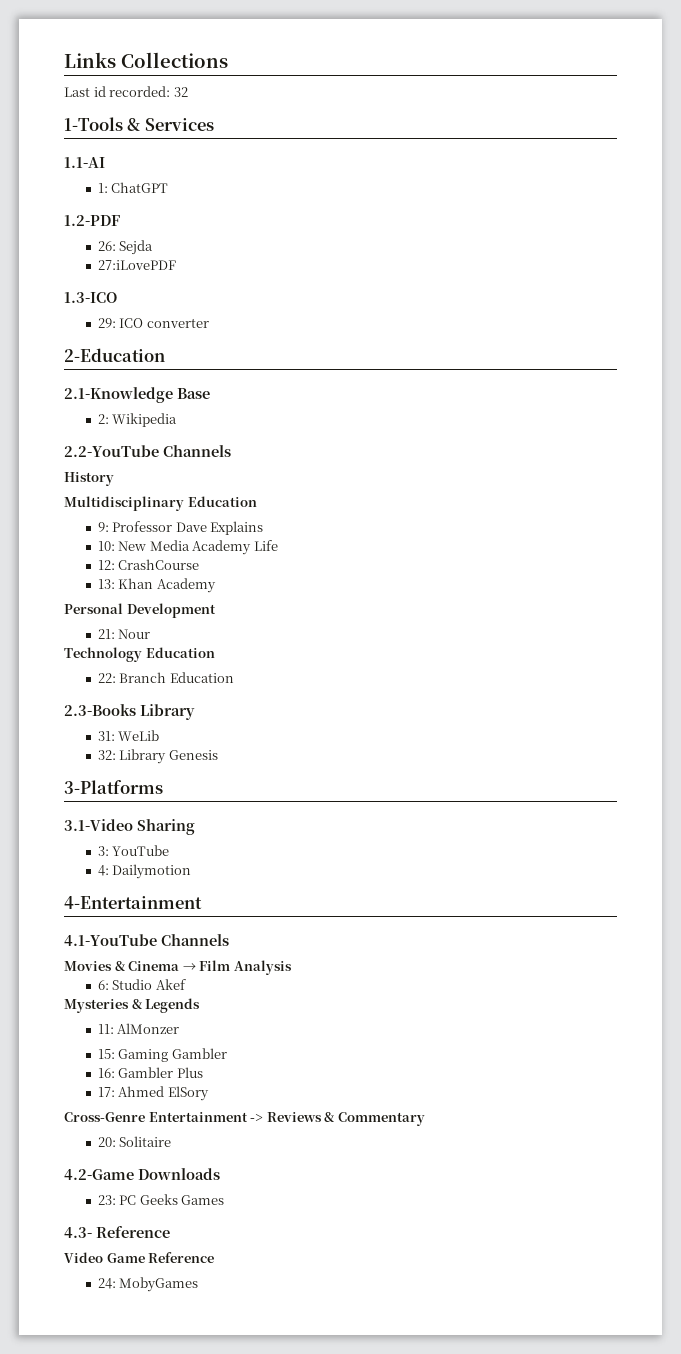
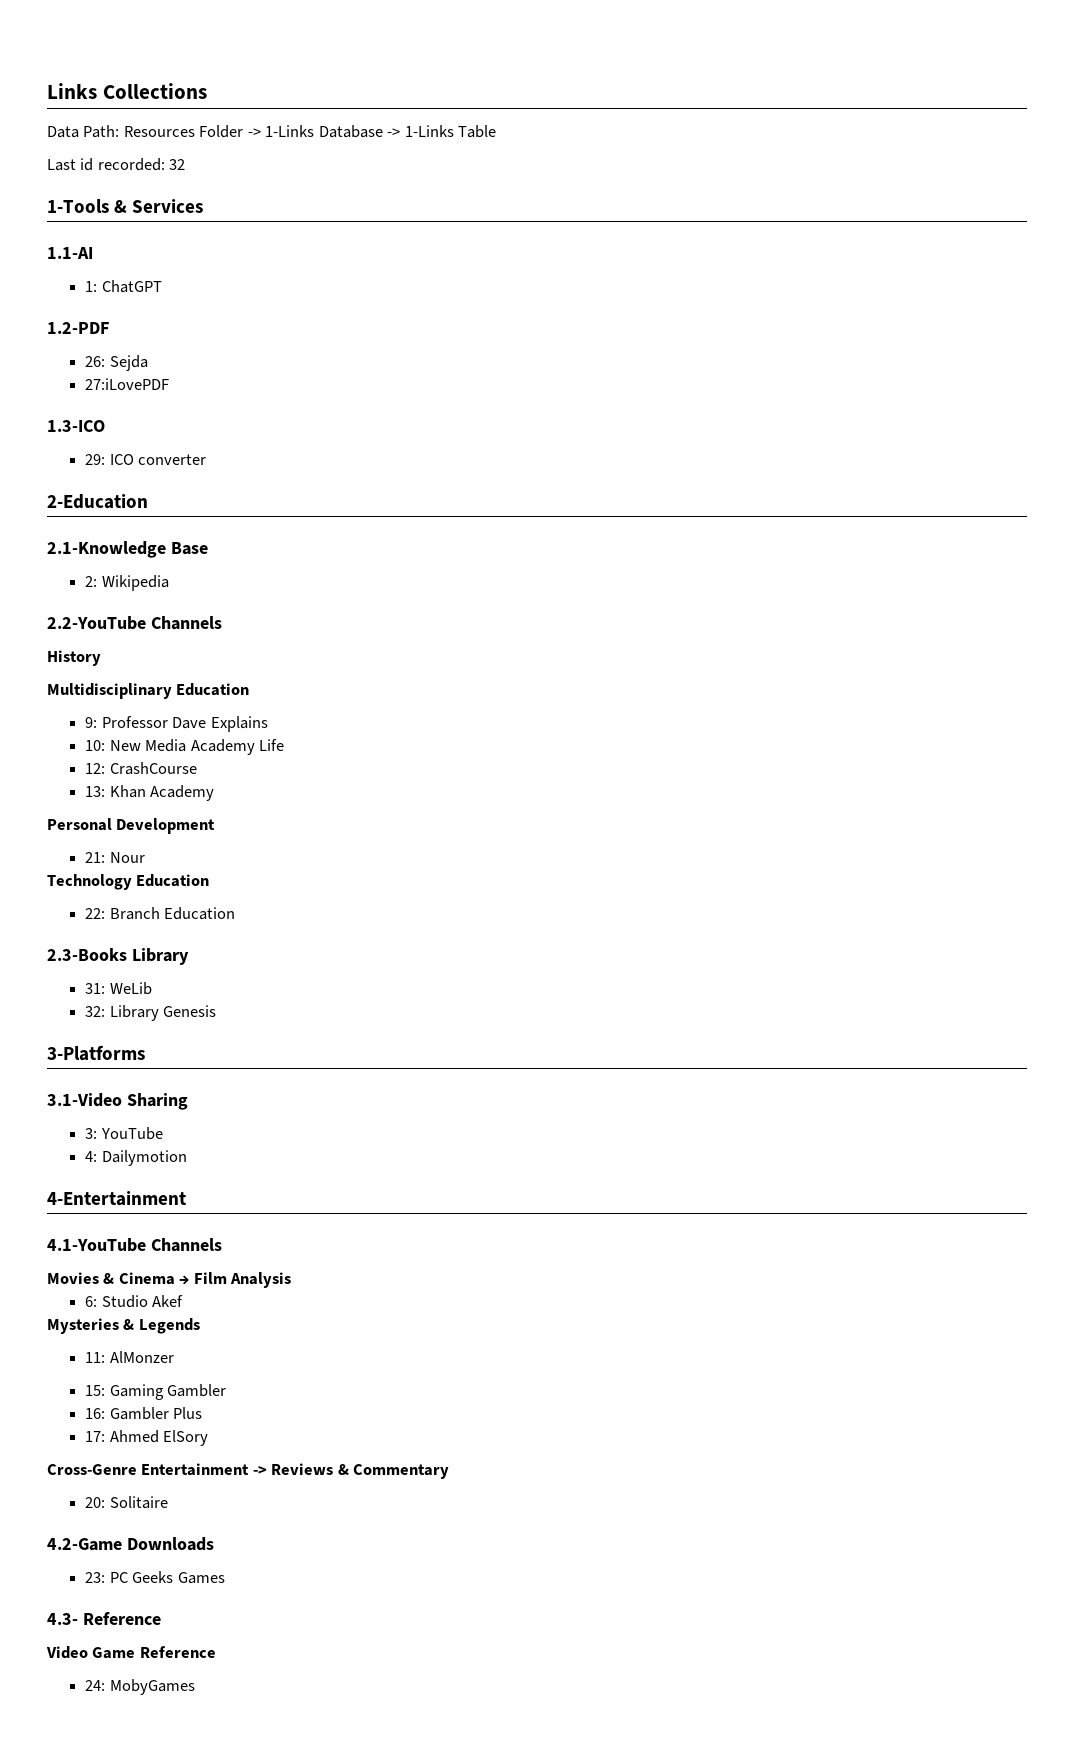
+ Data Path: Resources Folder -> 1-Links Database -> 1-Links Table

